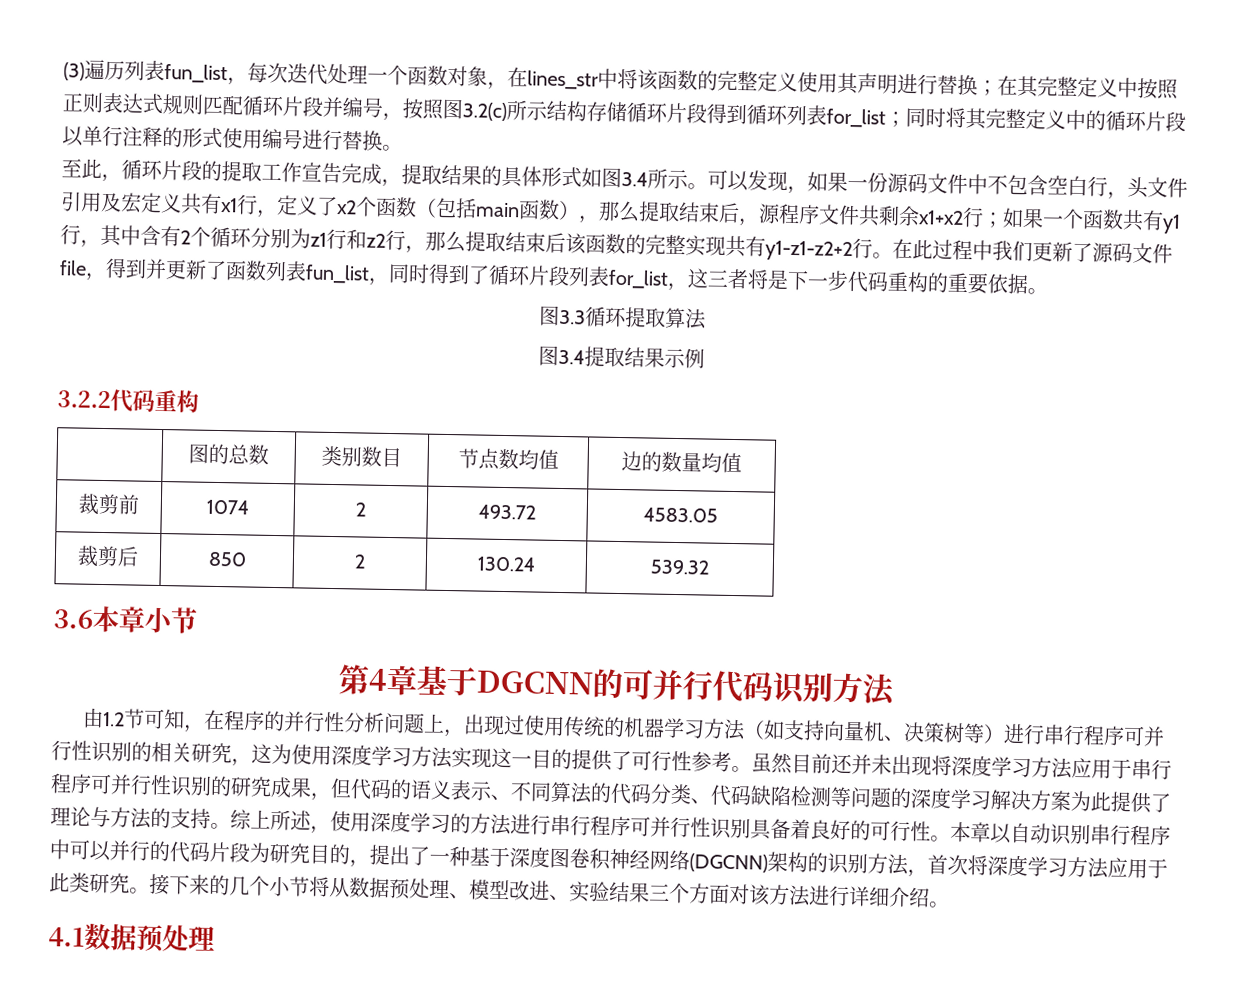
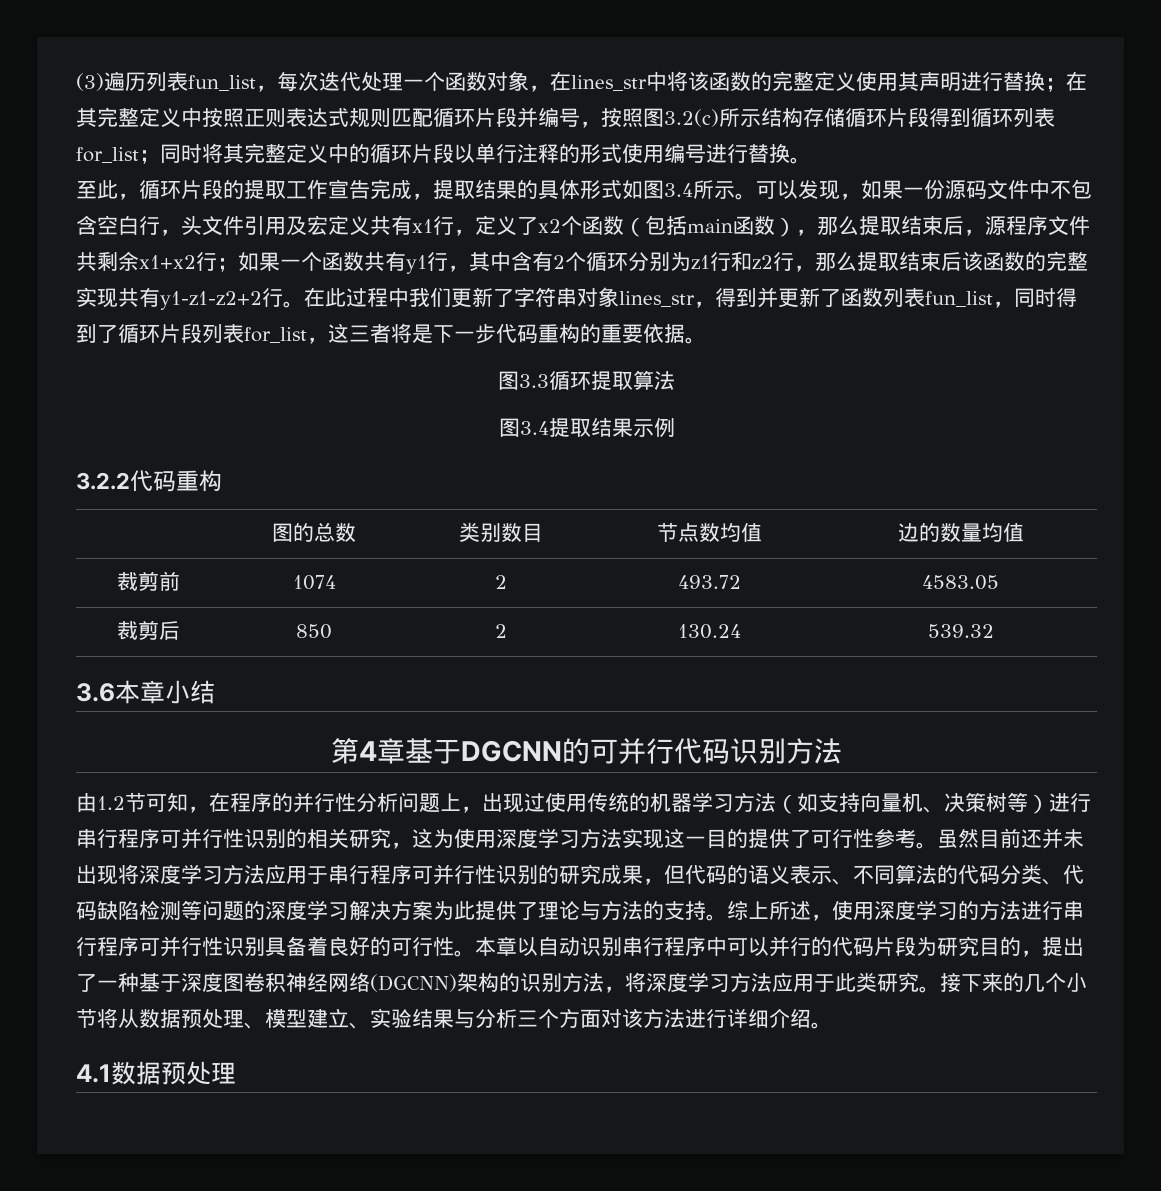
- 在此过程中我们更新了源码文件file，得到并更新了函数列表fun_list，同时得到了循环片段列表for_list，这三者将是下一步代码重构的重要依据。
+ 在此过程中我们更新了字符串对象lines_str，得到并更新了函数列表fun_list，同时得到了循环片段列表for_list，这三者将是下一步代码重构的重要依据。
- 3.6本章小节
+ 3.6本章小结
- 本章以自动识别串行程序中可以并行的代码片段为研究目的，提出了一种基于深度图卷积神经网络(DGCNN)架构的识别方法，首次将深度学习方法应用于此类研究。
+ 本章以自动识别串行程序中可以并行的代码片段为研究目的，提出了一种基于深度图卷积神经网络(DGCNN)架构的识别方法，将深度学习方法应用于此类研究。
- 接下来的几个小节将从数据预处理、模型改进、实验结果三个方面对该方法进行详细介绍。
+ 接下来的几个小节将从数据预处理、模型建立、实验结果与分析三个方面对该方法进行详细介绍。

